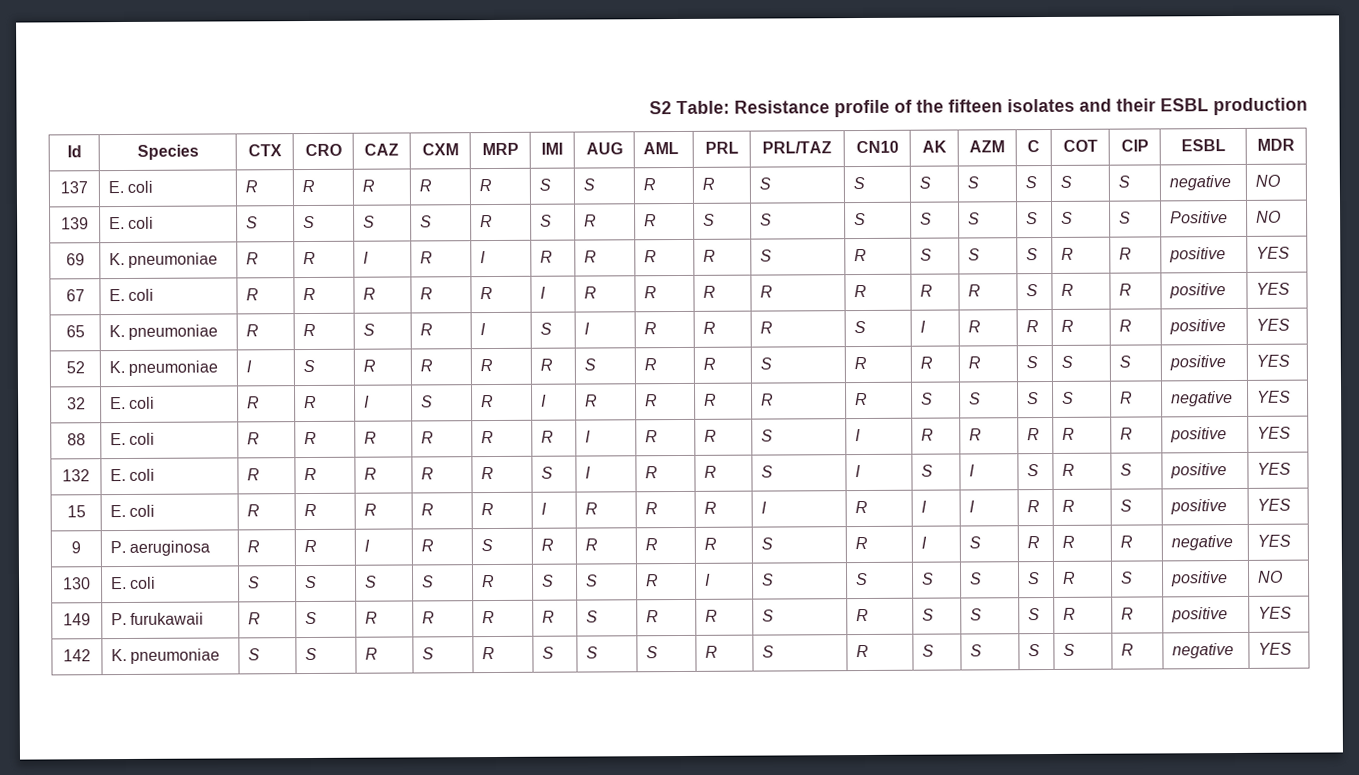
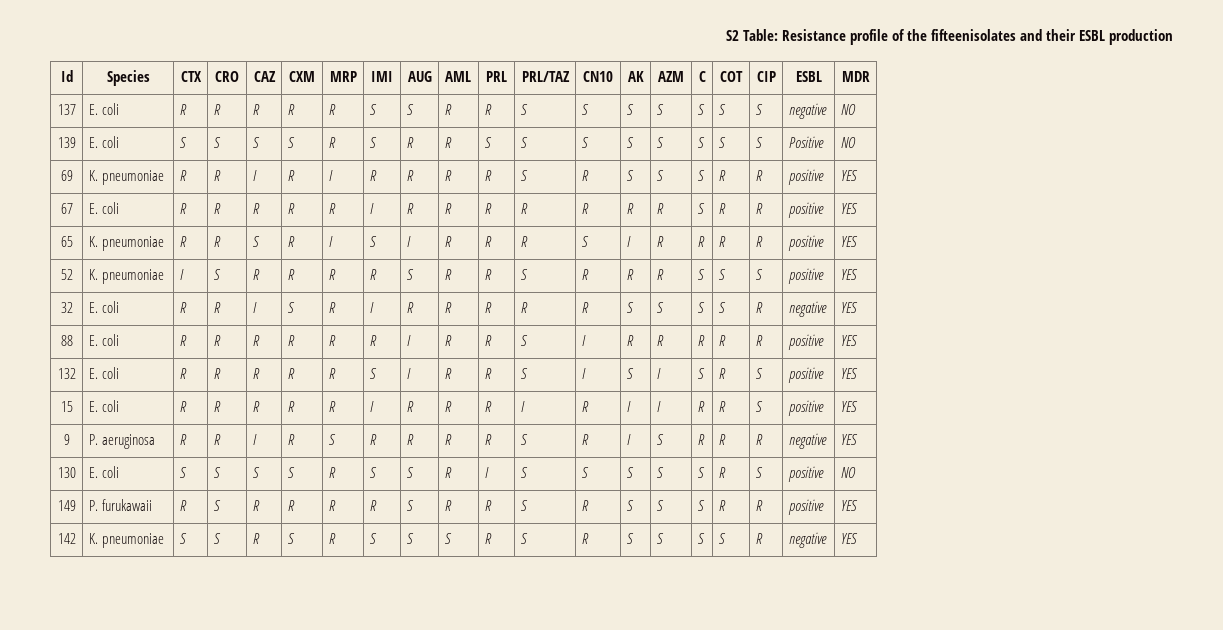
- S2 Table: Resistance profile of the fifteen isolates and their ESBL production
+ S2 Table: Resistance profile of the fifteenisolates and their ESBL production

